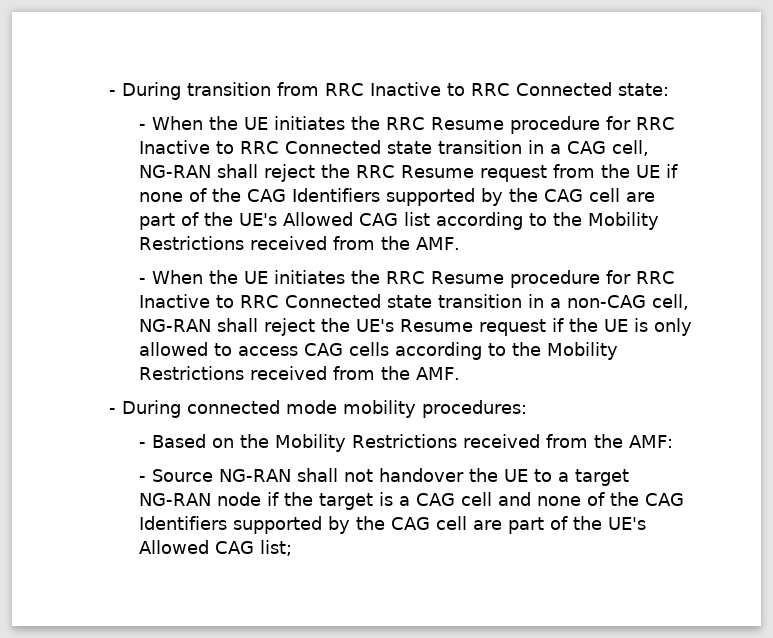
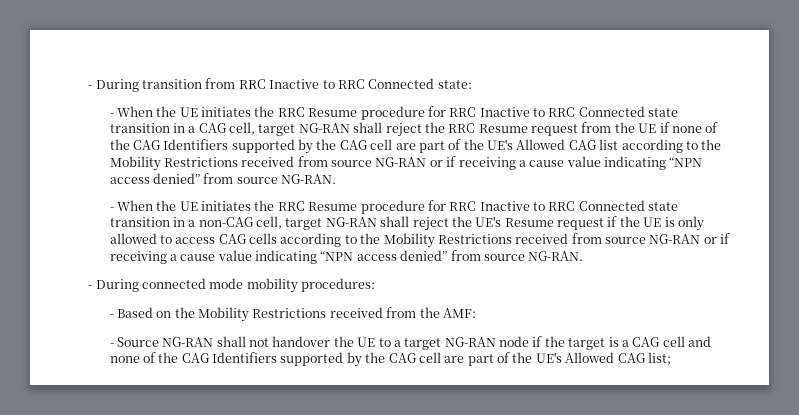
- - When the UE initiates the RRC Resume procedure for RRC Inactive to RRC Connected state transition in a CAG cell, NG-RAN shall reject the RRC Resume request from the UE if none of the CAG Identifiers supported by the CAG cell are part of the UE's Allowed CAG list according to the Mobility Restrictions received from the AMF.
+ - When the UE initiates the RRC Resume procedure for RRC Inactive to RRC Connected state transition in a CAG cell, target NG-RAN shall reject the RRC Resume request from the UE if none of the CAG Identifiers supported by the CAG cell are part of the UE's Allowed CAG list according to the Mobility Restrictions received from source NG-RAN or if receiving a cause value indicating “NPN access denied” from source NG-RAN.
- - When the UE initiates the RRC Resume procedure for RRC Inactive to RRC Connected state transition in a non-CAG cell, NG-RAN shall reject the UE's Resume request if the UE is only allowed to access CAG cells according to the Mobility Restrictions received from the AMF.
+ - When the UE initiates the RRC Resume procedure for RRC Inactive to RRC Connected state transition in a non-CAG cell, target NG-RAN shall reject the UE's Resume request if the UE is only allowed to access CAG cells according to the Mobility Restrictions received from source NG-RAN or if receiving a cause value indicating “NPN access denied” from source NG-RAN.

